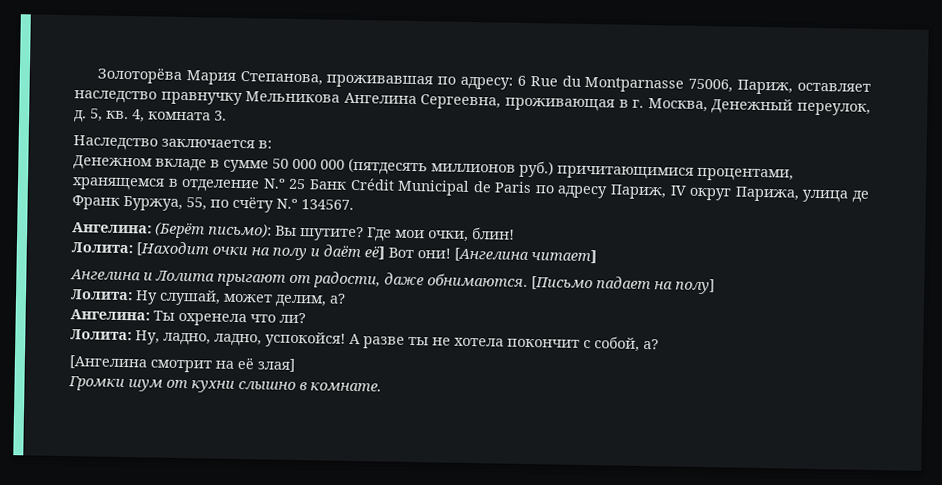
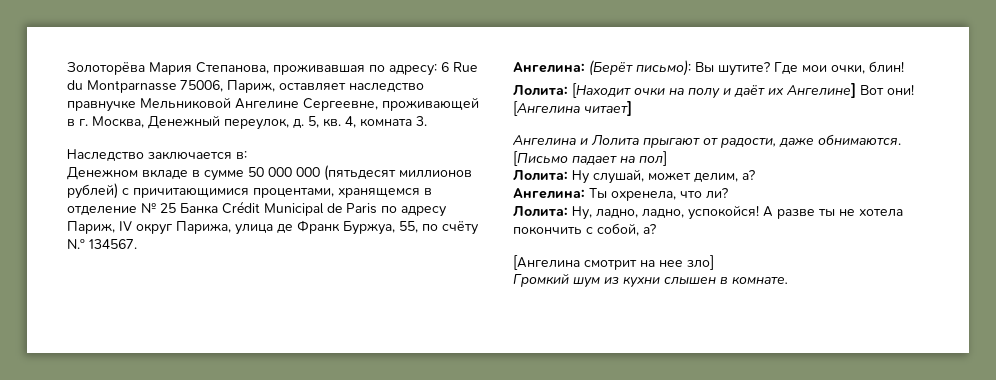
- Золоторёва Мария Степанова, проживавшая по адресу: 6 Rue du Montparnasse 75006, Париж, оставляет наследство правнучку Мельникова Ангелина Сергеевна, проживающая в г. Москва, Денежный переулок, д.
+ Золоторёва Мария Степанова, проживавшая по адресу: 6 Rue du Montparnasse 75006, Париж, оставляет наследство правнучке Мельниковой Ангелине Сергеевне, проживающей в г. Москва, Денежный переулок, д.
- Денежном вкладе в сумме 50 000 000 (пятдесять миллионов руб.) причитающимися процентами, хранящемся в отделение N.º 25 Банк Crédit Municipal de Paris по адресу Париж, IV округ Парижа, улица де Франк Буржуа, 55, по счёту N.º 134567.
+ Денежном вкладе в сумме 50 000 000 (пятьдесят миллионов рублей) с причитающимися процентами, хранящемся в отделение № 25 Банка Crédit Municipal de Paris по адресу Париж, IV округ Парижа, улица де Франк Буржуа, 55, по счёту N.º 134567.
- Лолита: [Находит очки на полу и даёт её] Вот они!
+ Лолита: [Находит очки на полу и даёт их Ангелине] Вот они!
- [Письмо падает на полу]
+ [Письмо падает на пол]
- Ангелина: Ты охренела что ли?
+ Ангелина: Ты охренела, что ли?
- А разве ты не хотела покончит с собой, а?
+ А разве ты не хотела покончить с собой, а?
- [Ангелина смотрит на её злая]
- Громки шум от кухни слышно в комнате.
+ [Ангелина смотрит на нее зло]
+ Громкий шум из кухни слышен в комнате.

